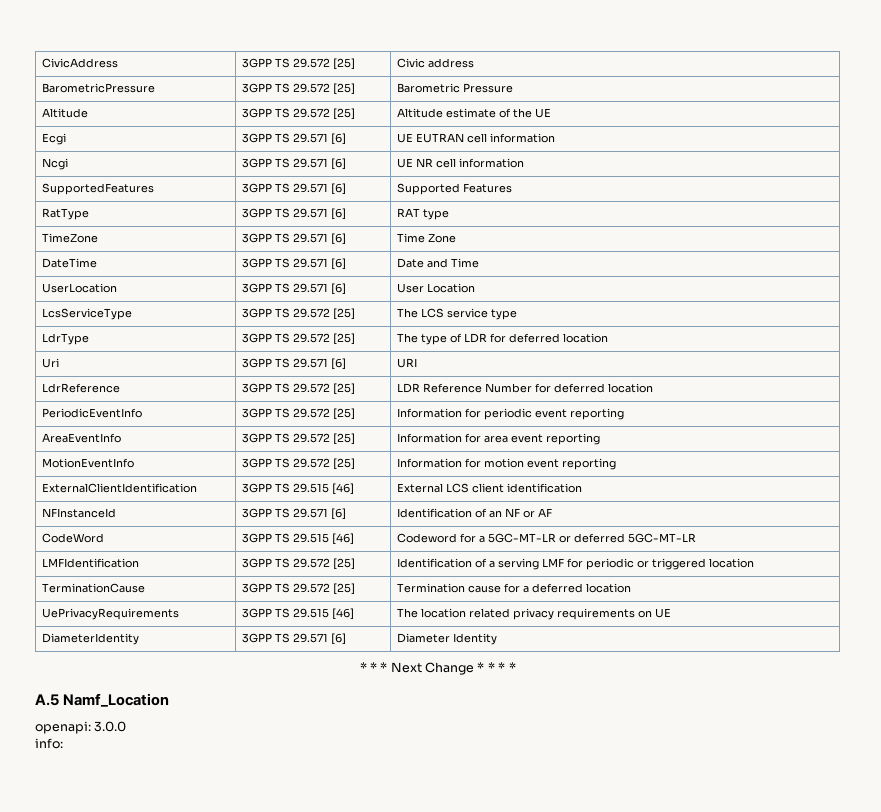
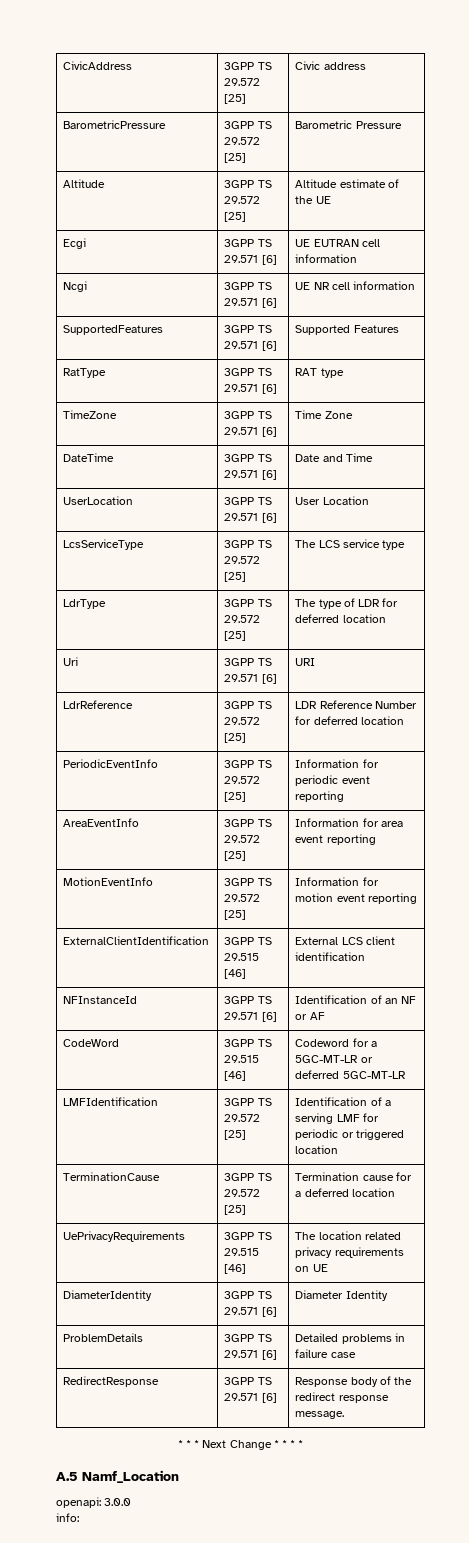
+ ProblemDetails | 3GPP TS 29.571 [6] | Detailed problems in failure case
+ RedirectResponse | 3GPP TS 29.571 [6] | Response body of the redirect response message.

